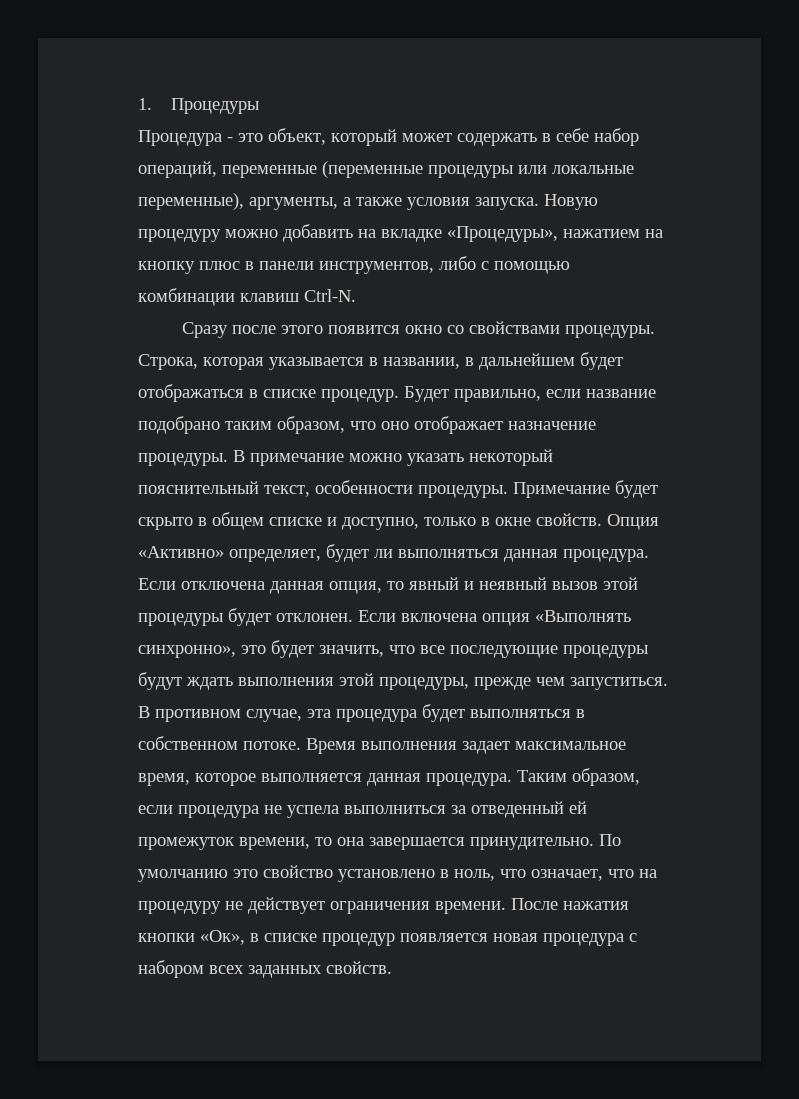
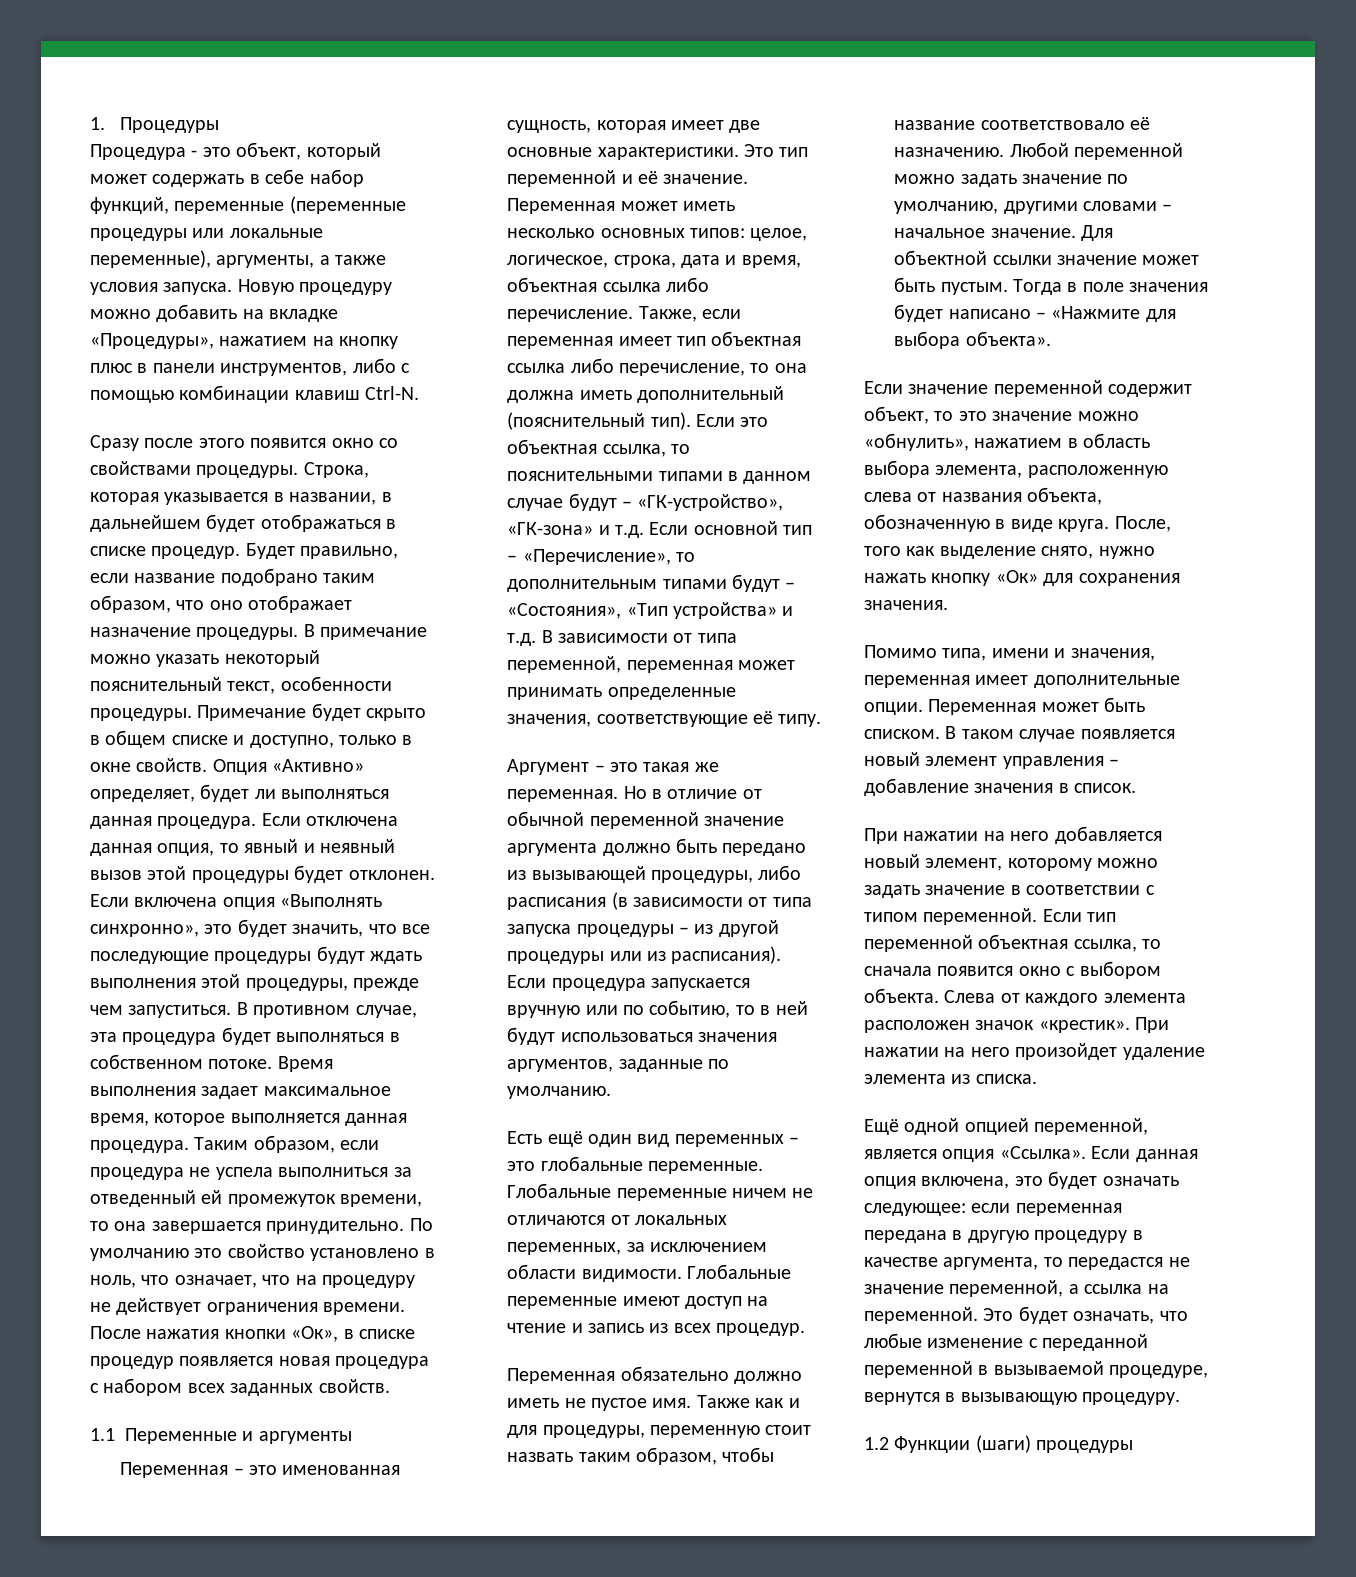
- Процедура - это объект, который может содержать в себе набор операций, переменные (переменные процедуры или локальные переменные), аргументы, а также условия запуска.
+ Процедура - это объект, который может содержать в себе набор функций, переменные (переменные процедуры или локальные переменные), аргументы, а также условия запуска.
+ 1.1 Переменные и аргументы
+ Переменная – это именованная сущность, которая имеет две основные характеристики. Это тип переменной и её значение. Переменная может иметь несколько основных типов: целое, логическое, строка, дата и время, объектная ссылка либо перечисление. Также, если переменная имеет тип объектная ссылка либо перечисление, то она должна иметь дополнительный (пояснительный тип). Если это объектная ссылка, то пояснительными типами в данном случае будут – «ГК-устройство», «ГК-зона» и т.д. Если основной тип – «Перечисление», то дополнительным типами будут – «Состояния», «Тип устройства» и т.д. В зависимости от типа переменной, переменная может принимать определенные значения, соответствующие её типу.
+ Аргумент – это такая же переменная. Но в отличие от обычной переменной значение аргумента должно быть передано из вызывающей процедуры, либо расписания (в зависимости от типа запуска процедуры – из другой процедуры или из расписания). Если процедура запускается вручную или по событию, то в ней будут использоваться значения аргументов, заданные по умолчанию.
+ Есть ещё один вид переменных – это глобальные переменные. Глобальные переменные ничем не отличаются от локальных переменных, за исключением области видимости. Глобальные переменные имеют доступ на чтение и запись из всех процедур.
+ Переменная обязательно должно иметь не пустое имя. Также как и для процедуры, переменную стоит назвать таким образом, чтобы название соответствовало её назначению. Любой переменной можно задать значение по умолчанию, другими словами – начальное значение. Для объектной ссылки значение может быть пустым. Тогда в поле значения будет написано – «Нажмите для выбора объекта».
+ Если значение переменной содержит объект, то это значение можно «обнулить», нажатием в область выбора элемента, расположенную слева от названия объекта, обозначенную в виде круга. После, того как выделение снято, нужно нажать кнопку «Ок» для сохранения значения.
+ Помимо типа, имени и значения, переменная имеет дополнительные опции. Переменная может быть списком. В таком случае появляется новый элемент управления – добавление значения в список.
+ При нажатии на него добавляется новый элемент, которому можно задать значение в соответствии с типом переменной. Если тип переменной объектная ссылка, то сначала появится окно с выбором объекта. Слева от каждого элемента расположен значок «крестик». При нажатии на него произойдет удаление элемента из списка.
+ Ещё одной опцией переменной, является опция «Ссылка». Если данная опция включена, это будет означать следующее: если переменная передана в другую процедуру в качестве аргумента, то передастся не значение переменной, а ссылка на переменной. Это будет означать, что любые изменение с переданной переменной в вызываемой процедуре, вернутся в вызывающую процедуру.
+ 1.2 Функции (шаги) процедуры

